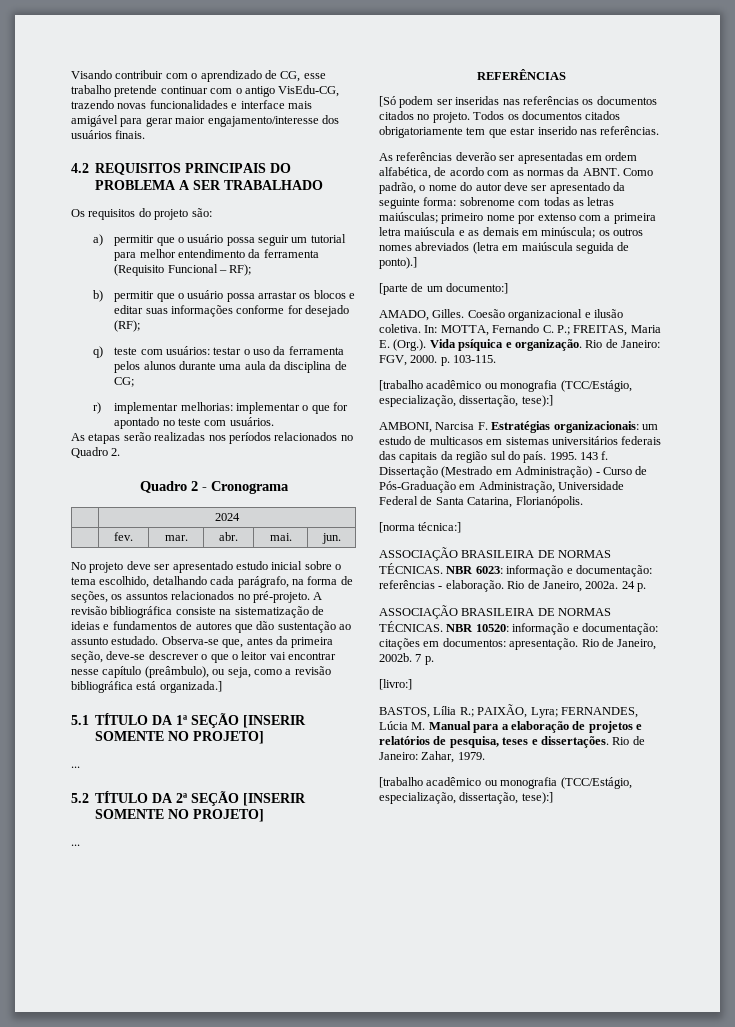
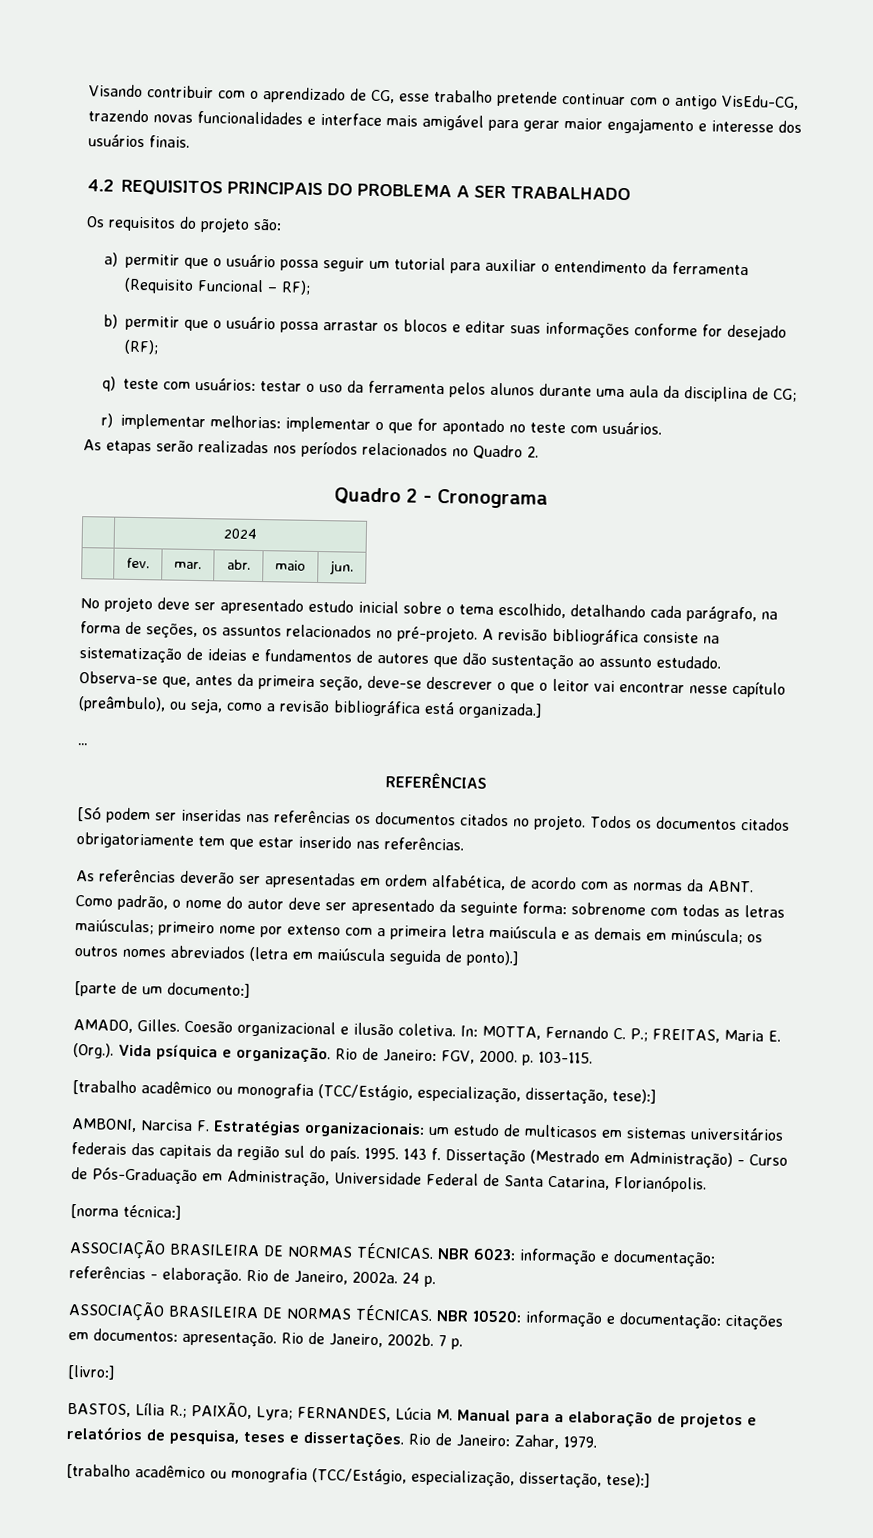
- Visando contribuir com o aprendizado de CG, esse trabalho pretende continuar com o antigo VisEdu-CG, trazendo novas funcionalidades e interface mais amigável para gerar maior engajamento/interesse dos usuários finais.
+ Visando contribuir com o aprendizado de CG, esse trabalho pretende continuar com o antigo VisEdu-CG, trazendo novas funcionalidades e interface mais amigável para gerar maior engajamento e interesse dos usuários finais.
- a) permitir que o usuário possa seguir um tutorial para melhor entendimento da ferramenta (Requisito Funcional – RF);
+ a) permitir que o usuário possa seguir um tutorial para auxiliar o entendimento da ferramenta (Requisito Funcional – RF);
- | fev. | mar. | abr. | mai. | jun.
+ | fev. | mar. | abr. | maio | jun.
- 5.1 TÍTULO DA 1ª SEÇÃO [INSERIR SOMENTE NO PROJETO]
- ...
- 5.2 TÍTULO DA 2ª SEÇÃO [INSERIR SOMENTE NO PROJETO]

